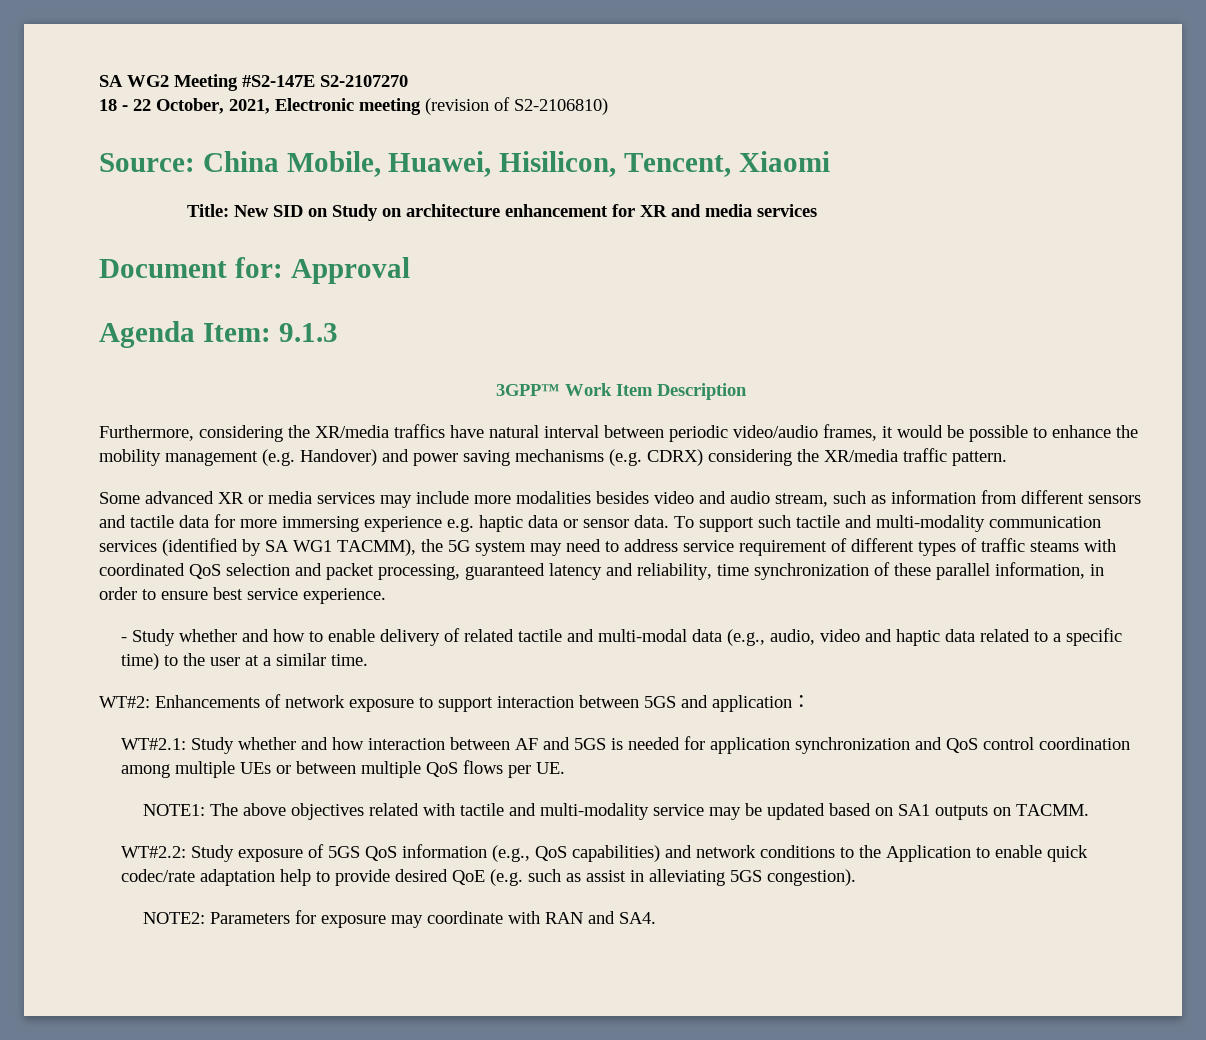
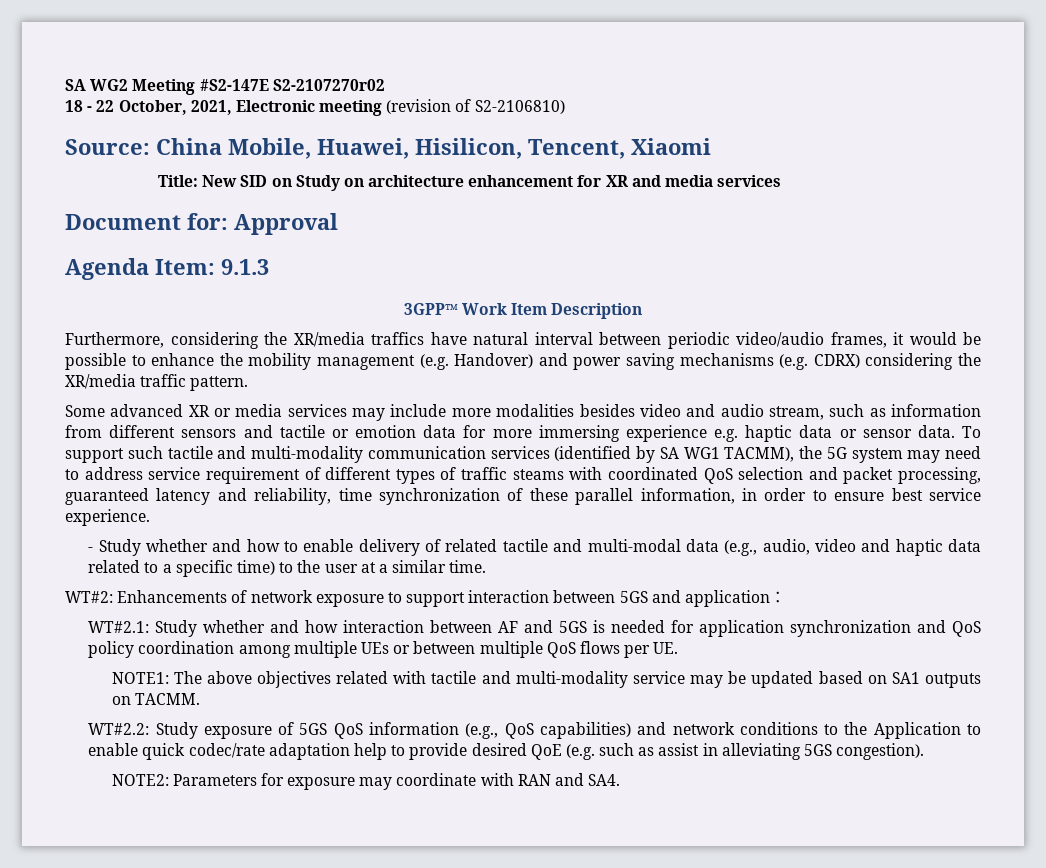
- SA WG2 Meeting #S2-147E S2-2107270
+ SA WG2 Meeting #S2-147E S2-2107270r02
- Some advanced XR or media services may include more modalities besides video and audio stream, such as information from different sensors and tactile data for more immersing experience e.g. haptic data or sensor data.
+ Some advanced XR or media services may include more modalities besides video and audio stream, such as information from different sensors and tactile or emotion data for more immersing experience e.g. haptic data or sensor data.
- WT#2.1: Study whether and how interaction between AF and 5GS is needed for application synchronization and QoS control coordination among multiple UEs or between multiple QoS flows per UE.
+ WT#2.1: Study whether and how interaction between AF and 5GS is needed for application synchronization and QoS policy coordination among multiple UEs or between multiple QoS flows per UE.

